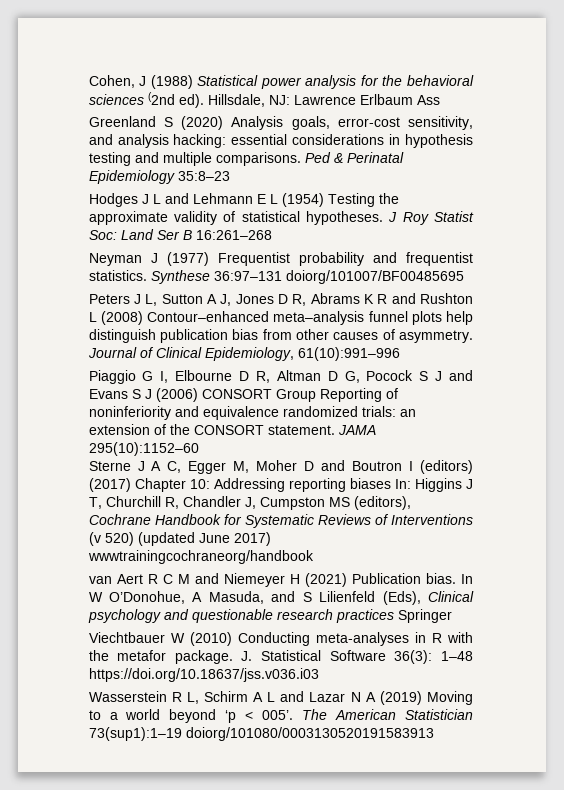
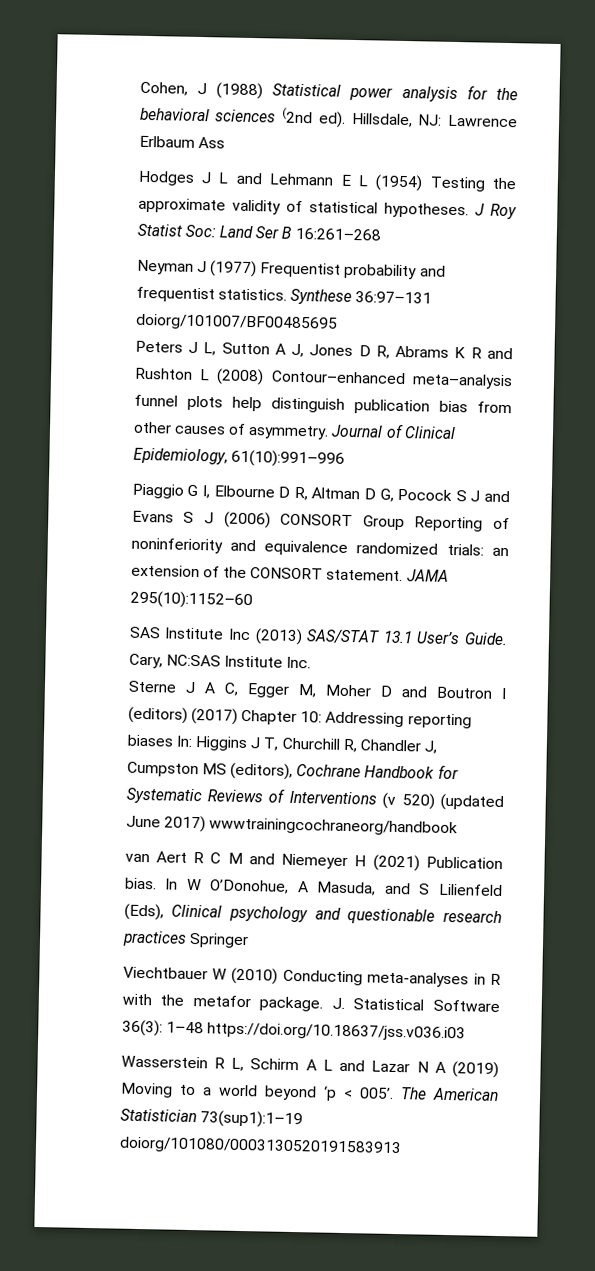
- Greenland S (2020) Analysis goals, error-cost sensitivity, and analysis hacking: essential considerations in hypothesis testing and multiple comparisons. Ped & Perinatal Epidemiology 35:8–23
+ SAS Institute Inc (2013) SAS/STAT 13.1 User’s Guide. Cary, NC:SAS Institute Inc.

